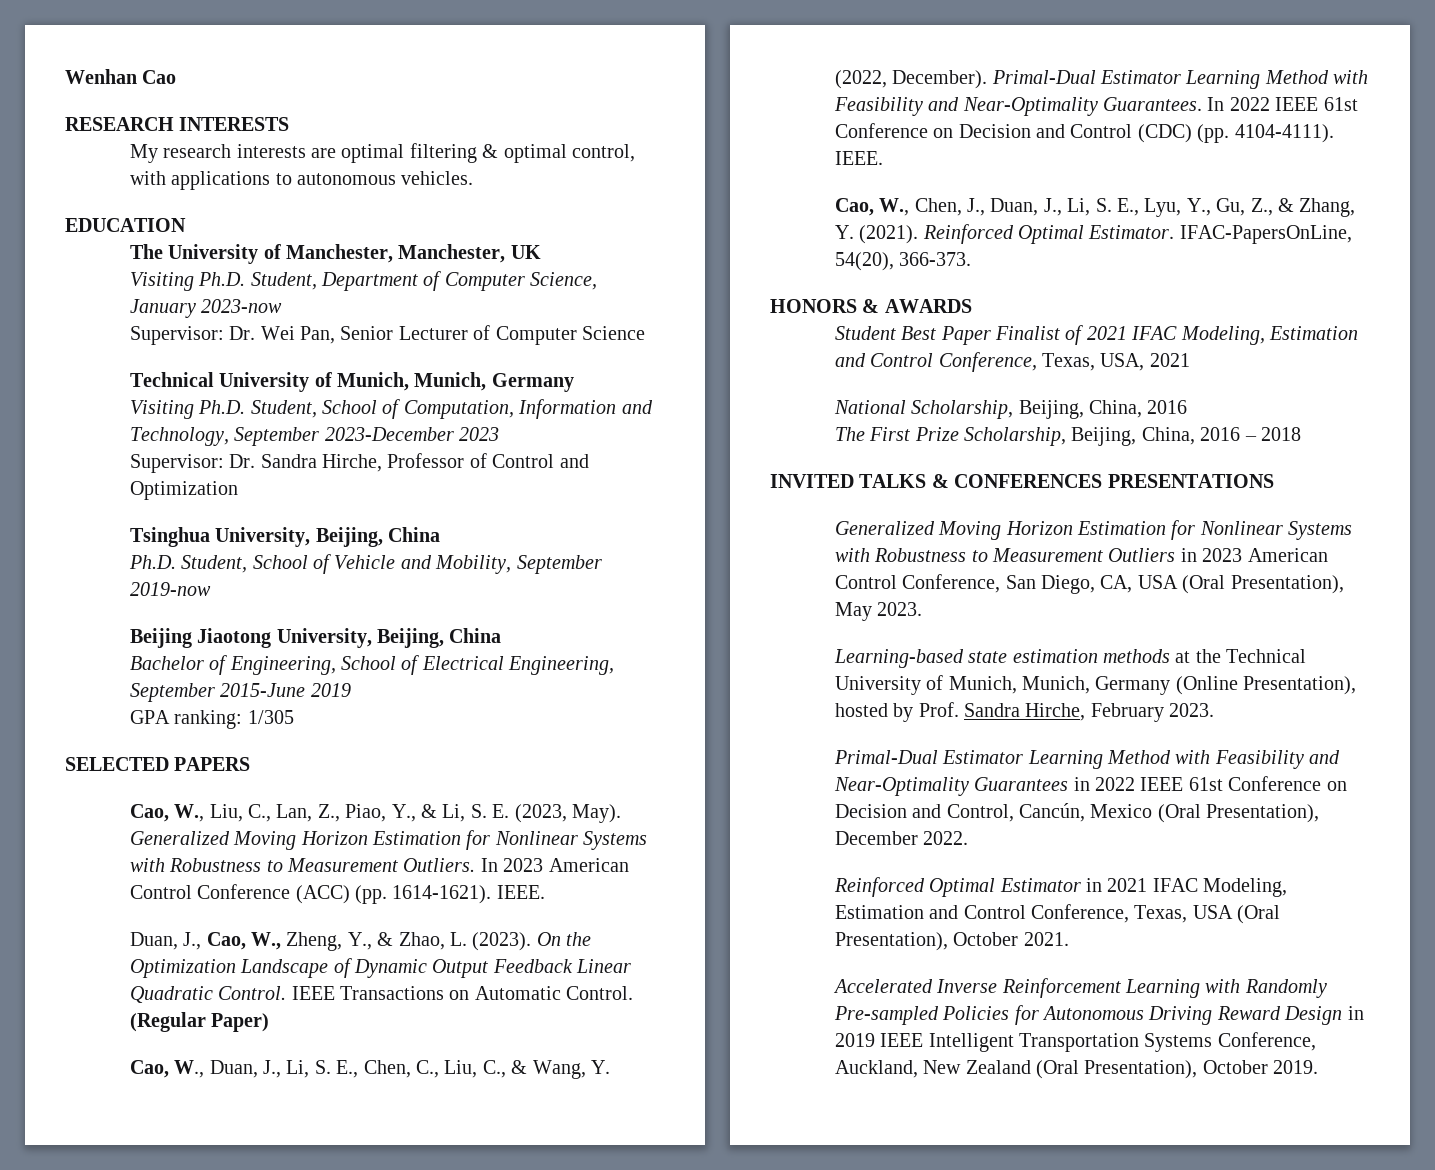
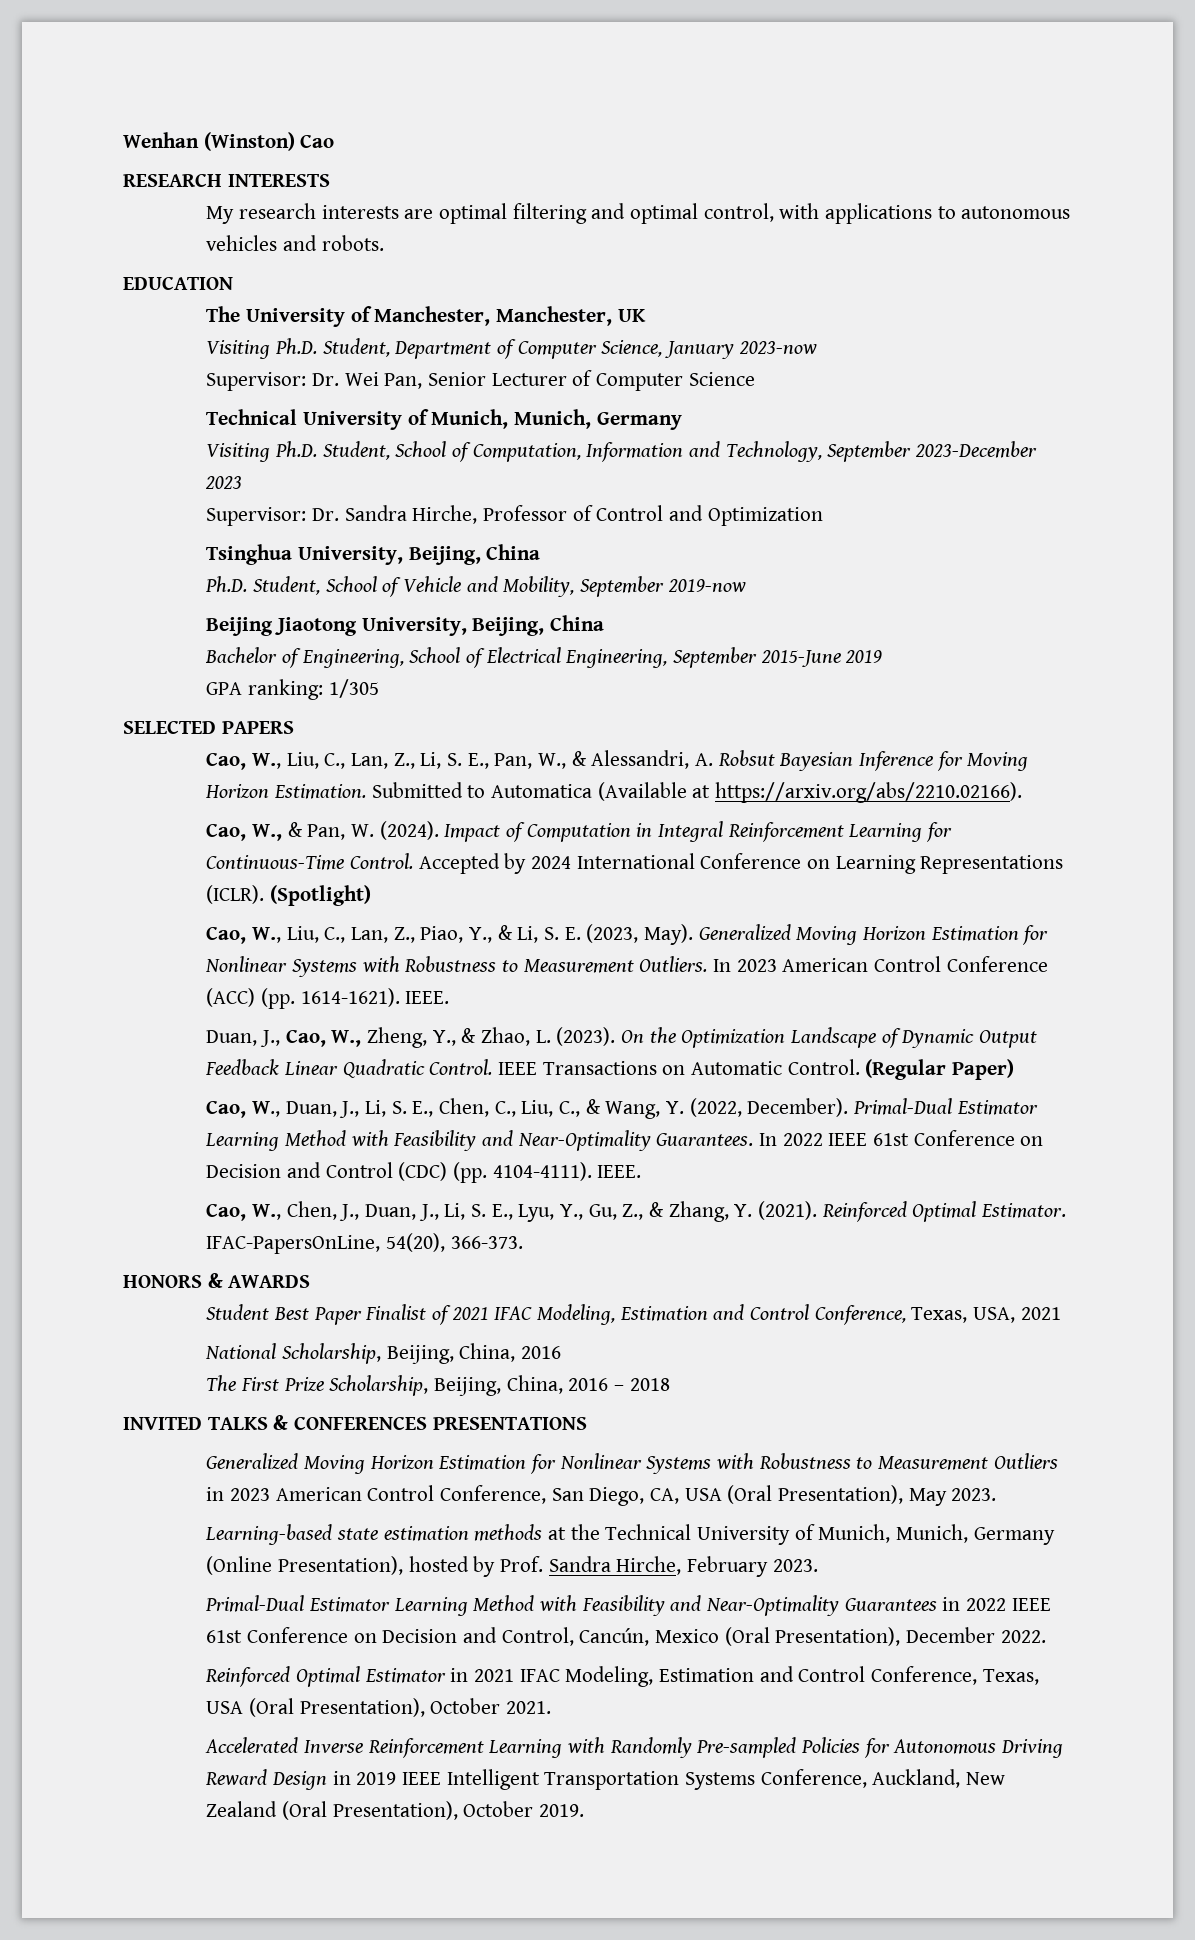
- Wenhan Cao
+ Wenhan (Winston) Cao
- My research interests are optimal filtering & optimal control, with applications to autonomous vehicles.
+ My research interests are optimal filtering and optimal control, with applications to autonomous vehicles and robots.
+ Cao, W., Liu, C., Lan, Z., Li, S. E., Pan, W., & Alessandri, A. Robsut Bayesian Inference for Moving Horizon Estimation. Submitted to Automatica (Available at https://arxiv.org/abs/2210.02166).
+ Cao, W., & Pan, W. (2024). Impact of Computation in Integral Reinforcement Learning for Continuous-Time Control. Accepted by 2024 International Conference on Learning Representations (ICLR). (Spotlight)

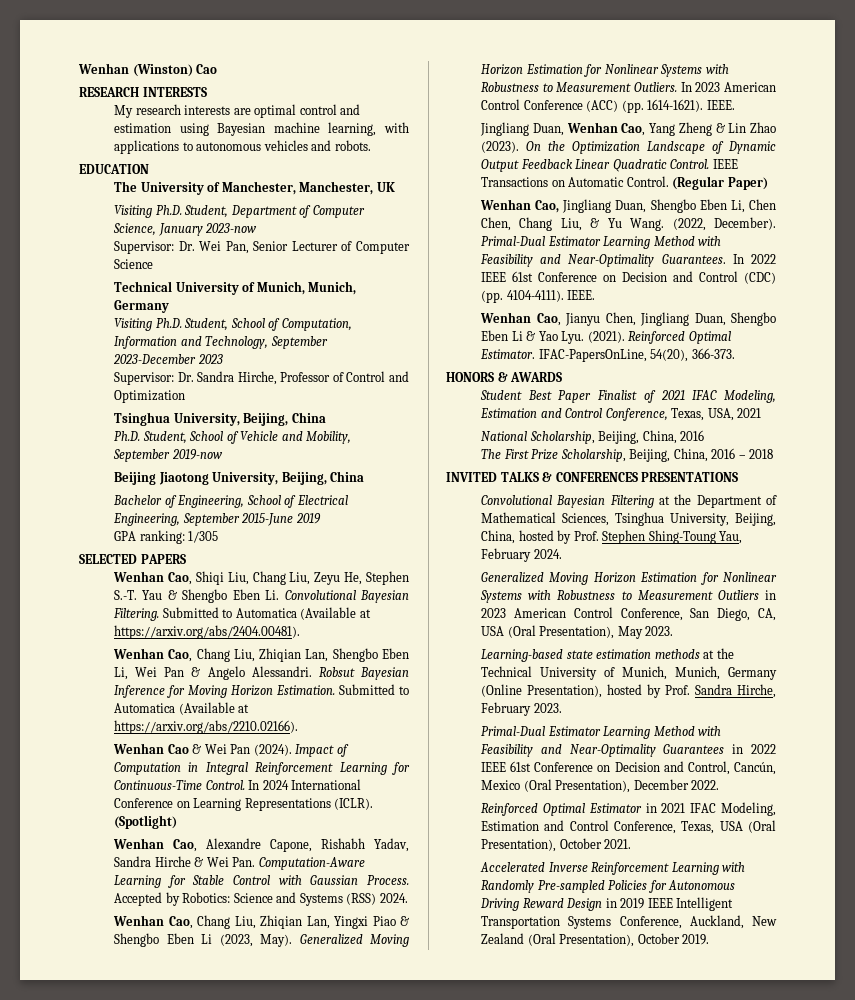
- My research interests are optimal filtering and optimal control, with applications to autonomous vehicles and robots.
+ My research interests are optimal control and estimation using Bayesian machine learning, with applications to autonomous vehicles and robots.
- Cao, W., Liu, C., Lan, Z., Li, S. E., Pan, W., & Alessandri, A. Robsut Bayesian Inference for Moving Horizon Estimation.
+ Wenhan Cao, Shiqi Liu, Chang Liu, Zeyu He, Stephen S.-T. Yau & Shengbo Eben Li. Convolutional Bayesian Filtering. Submitted to Automatica (Available at https://arxiv.org/abs/2404.00481).
+ Wenhan Cao, Chang Liu, Zhiqian Lan, Shengbo Eben Li, Wei Pan & Angelo Alessandri. Robsut Bayesian Inference for Moving Horizon Estimation.
- Cao, W., & Pan, W. (2024).
+ Wenhan Cao & Wei Pan (2024).
- Accepted by 2024 International Conference on Learning Representations (ICLR).
+ In 2024 International Conference on Learning Representations (ICLR).
- Cao, W., Liu, C., Lan, Z., Piao, Y., & Li, S. E. (2023, May).
+ Wenhan Cao, Alexandre Capone, Rishabh Yadav, Sandra Hirche & Wei Pan. Computation-Aware Learning for Stable Control with Gaussian Process. Accepted by Robotics: Science and Systems (RSS) 2024.
+ Wenhan Cao, Chang Liu, Zhiqian Lan, Yingxi Piao & Shengbo Eben Li (2023, May).
- Duan, J., Cao, W., Zheng, Y., & Zhao, L. (2023).
+ Jingliang Duan, Wenhan Cao, Yang Zheng & Lin Zhao (2023).
- Cao, W., Duan, J., Li, S. E., Chen, C., Liu, C., & Wang, Y. (2022, December).
+ Wenhan Cao, Jingliang Duan, Shengbo Eben Li, Chen Chen, Chang Liu, & Yu Wang. (2022, December).
- Cao, W., Chen, J., Duan, J., Li, S. E., Lyu, Y., Gu, Z., & Zhang, Y. (2021).
+ Wenhan Cao, Jianyu Chen, Jingliang Duan, Shengbo Eben Li & Yao Lyu. (2021).
+ Convolutional Bayesian Filtering at the Department of Mathematical Sciences, Tsinghua University, Beijing, China, hosted by Prof. Stephen Shing-Toung Yau, February 2024.

